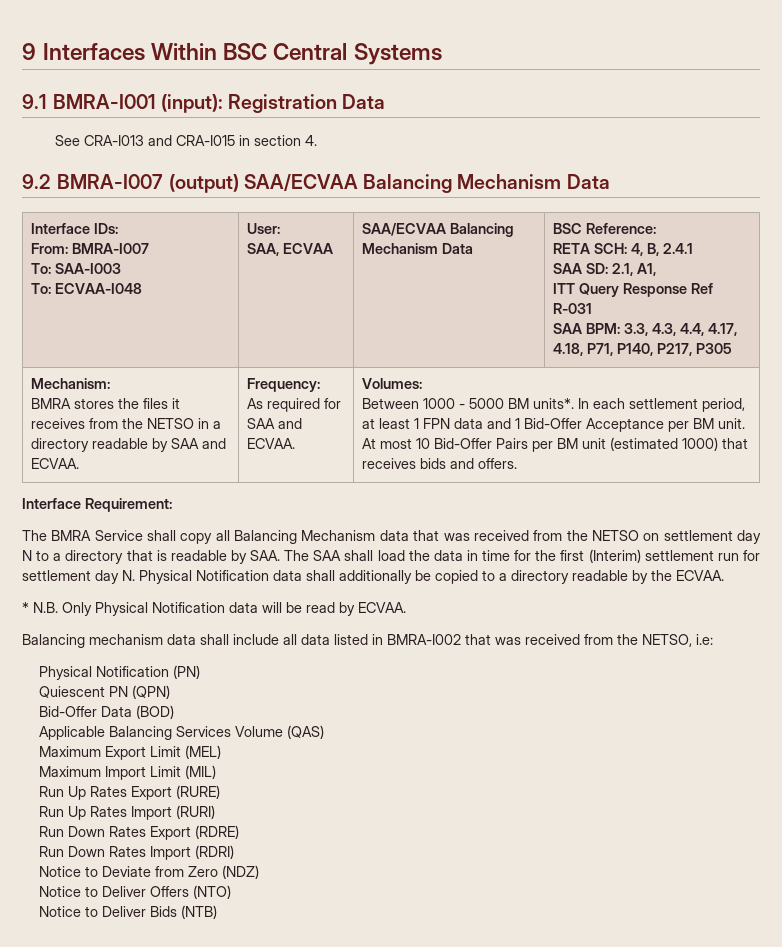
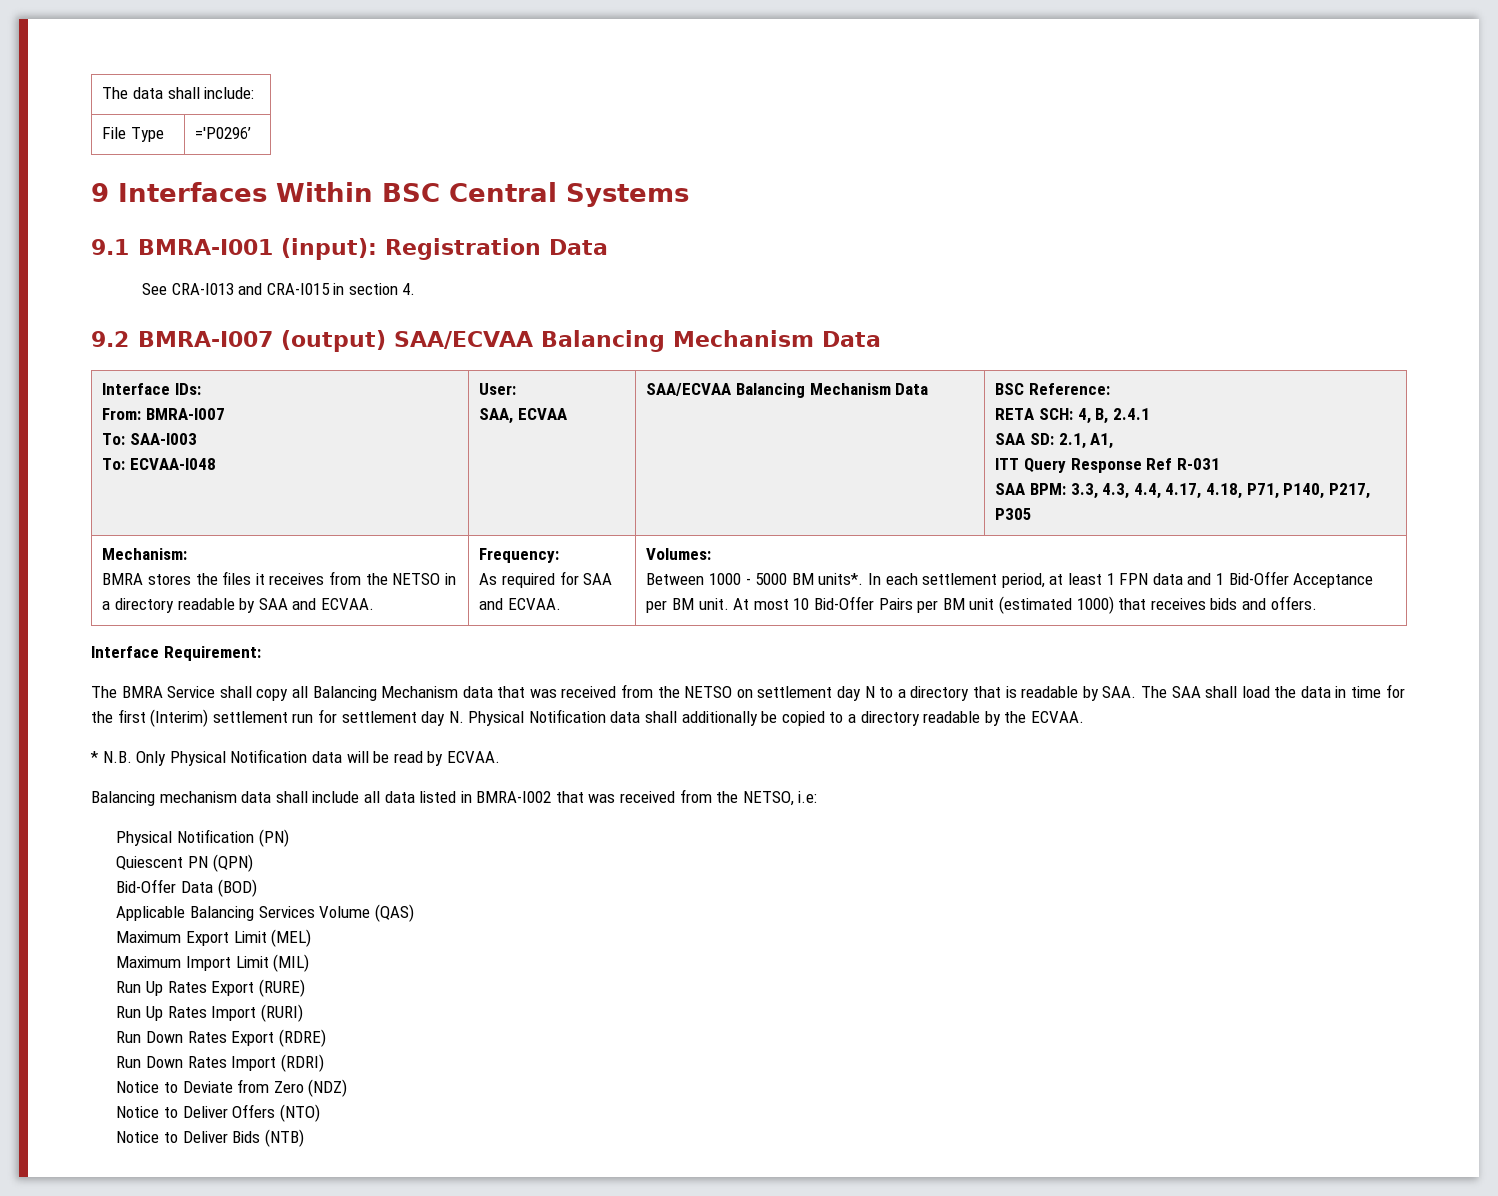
+ The data shall include:
+ File Type | ='P0296’

